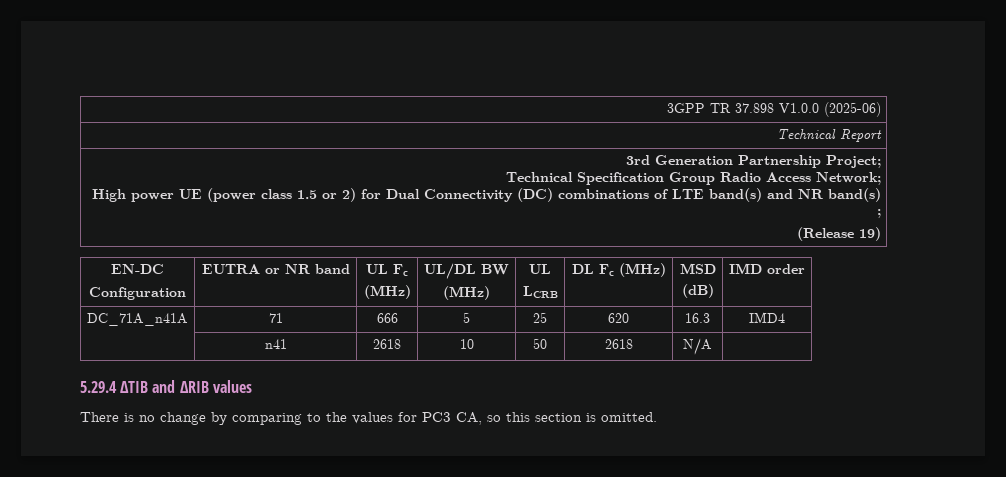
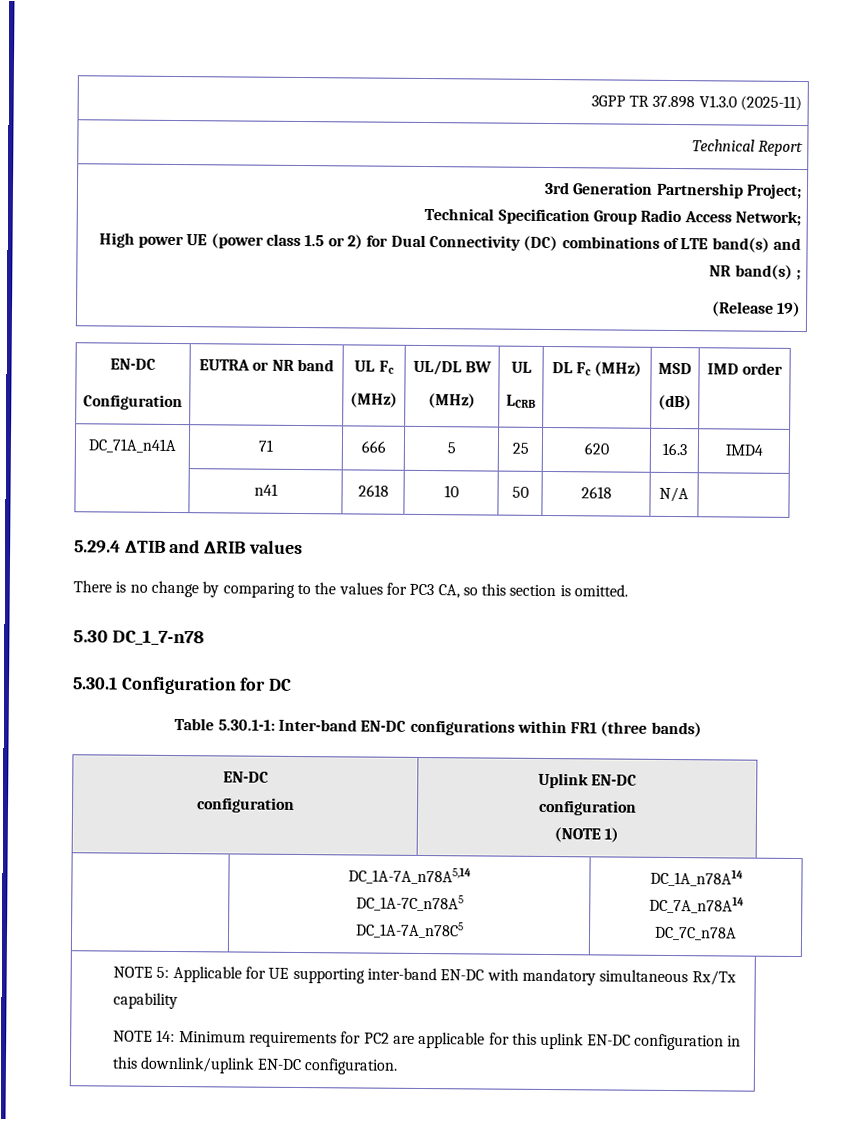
- 3GPP TR 37.898 V1.0.0 (2025-06)
+ 3GPP TR 37.898 V1.3.0 (2025-11)
+ 5.30 DC_1_7-n78
+ 5.30.1 Configuration for DC
+ Table 5.30.1-1: Inter-band EN-DC configurations within FR1 (three bands)
+ EN-DC
+ configuration | Uplink EN-DC
+ configuration
+ (NOTE 1)
+ | DC_1A-7A_n78A5,14
+ DC_1A-7C_n78A5
+ DC_1A-7A_n78C5 | DC_1A_n78A14
+ DC_7A_n78A14
+ DC_7C_n78A
+ NOTE 5: Applicable for UE supporting inter-band EN-DC with mandatory simultaneous Rx/Tx capability
+ NOTE 14: Minimum requirements for PC2 are applicable for this uplink EN-DC configuration in this downlink/uplink EN-DC configuration.

